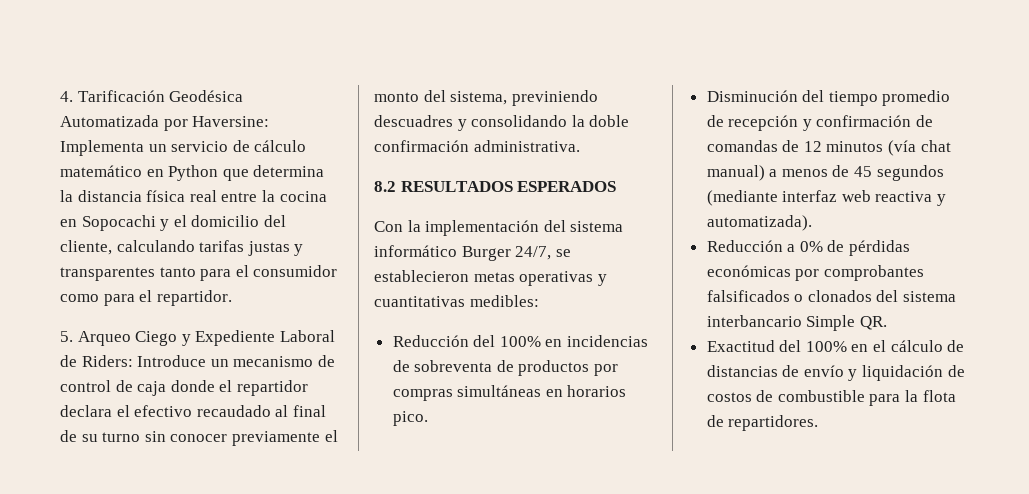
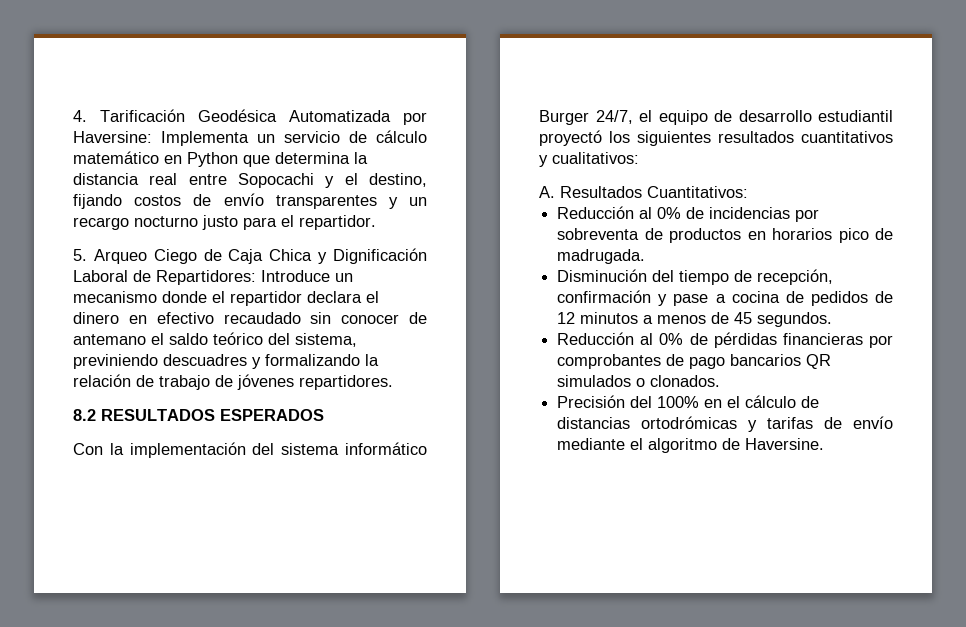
- 4. Tarificación Geodésica Automatizada por Haversine: Implementa un servicio de cálculo matemático en Python que determina la distancia física real entre la cocina en Sopocachi y el domicilio del cliente, calculando tarifas justas y transparentes tanto para el consumidor como para el repartidor.
+ 4. Tarificación Geodésica Automatizada por Haversine: Implementa un servicio de cálculo matemático en Python que determina la distancia real entre Sopocachi y el destino, fijando costos de envío transparentes y un recargo nocturno justo para el repartidor.
- 5. Arqueo Ciego y Expediente Laboral de Riders: Introduce un mecanismo de control de caja donde el repartidor declara el efectivo recaudado al final de su turno sin conocer previamente el monto del sistema, previniendo descuadres y consolidando la doble confirmación administrativa.
+ 5. Arqueo Ciego de Caja Chica y Dignificación Laboral de Repartidores: Introduce un mecanismo donde el repartidor declara el dinero en efectivo recaudado sin conocer de antemano el saldo teórico del sistema, previniendo descuadres y formalizando la relación de trabajo de jóvenes repartidores.
- Con la implementación del sistema informático Burger 24/7, se establecieron metas operativas y cuantitativas medibles:
- Reducción del 100% en incidencias de sobreventa de productos por compras simultáneas en horarios pico.
- Disminución del tiempo promedio de recepción y confirmación de comandas de 12 minutos (vía chat manual) a menos de 45 segundos (mediante interfaz web reactiva y automatizada).
- Reducción a 0% de pérdidas económicas por comprobantes falsificados o clonados del sistema interbancario Simple QR.
- Exactitud del 100% en el cálculo de distancias de envío y liquidación de costos de combustible para la flota de repartidores.
+ Con la implementación del sistema informático Burger 24/7, el equipo de desarrollo estudiantil proyectó los siguientes resultados cuantitativos y cualitativos:
+ A. Resultados Cuantitativos:
+ Reducción al 0% de incidencias por sobreventa de productos en horarios pico de madrugada.
+ Disminución del tiempo de recepción, confirmación y pase a cocina de pedidos de 12 minutos a menos de 45 segundos.
+ Reducción al 0% de pérdidas financieras por comprobantes de pago bancarios QR simulados o clonados.
+ Precisión del 100% en el cálculo de distancias ortodrómicas y tarifas de envío mediante el algoritmo de Haversine.

